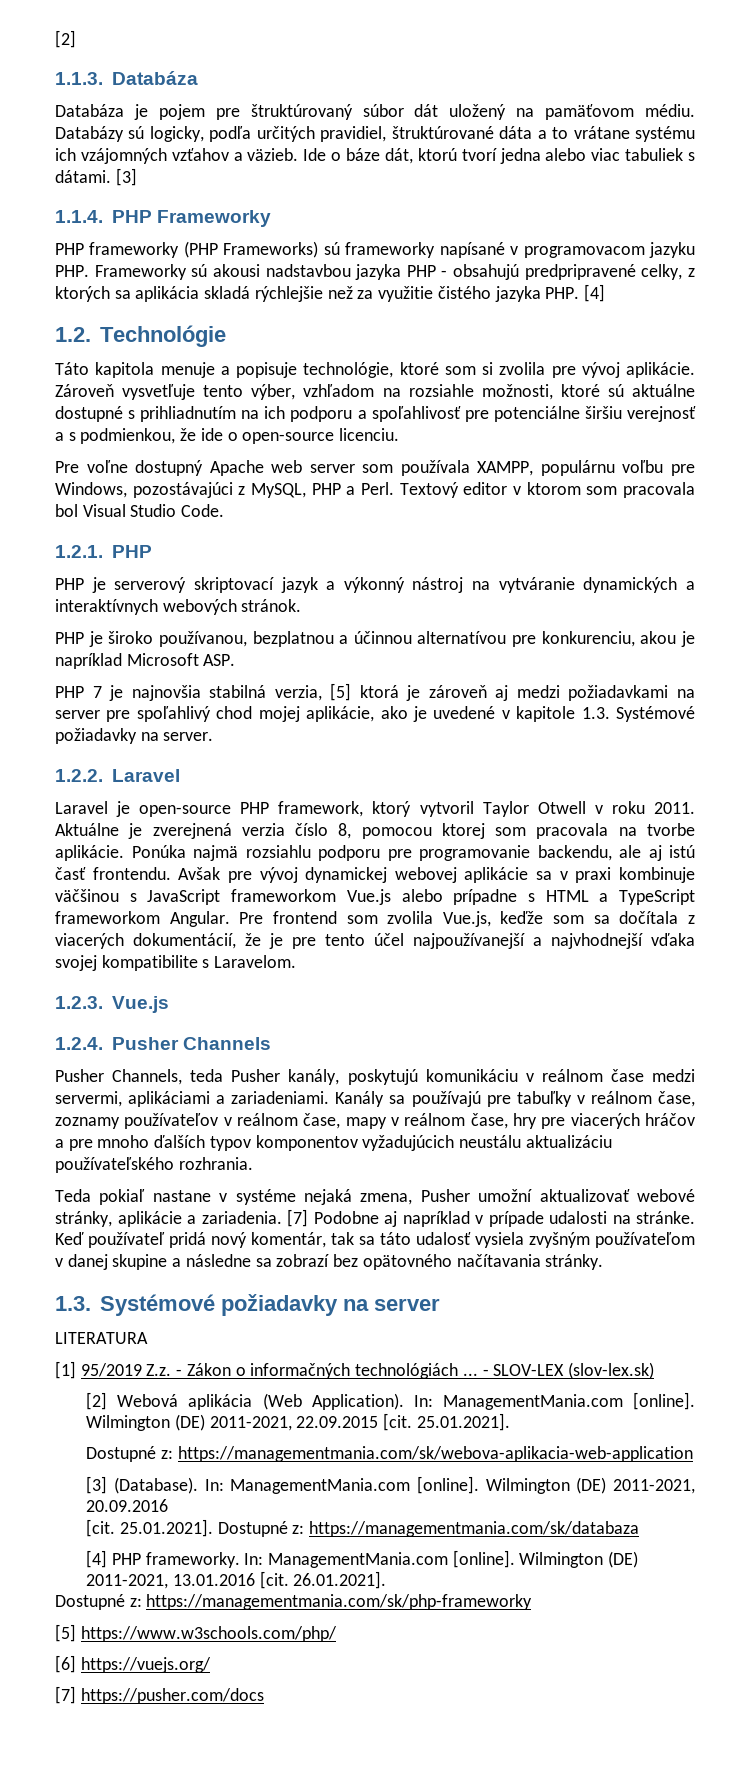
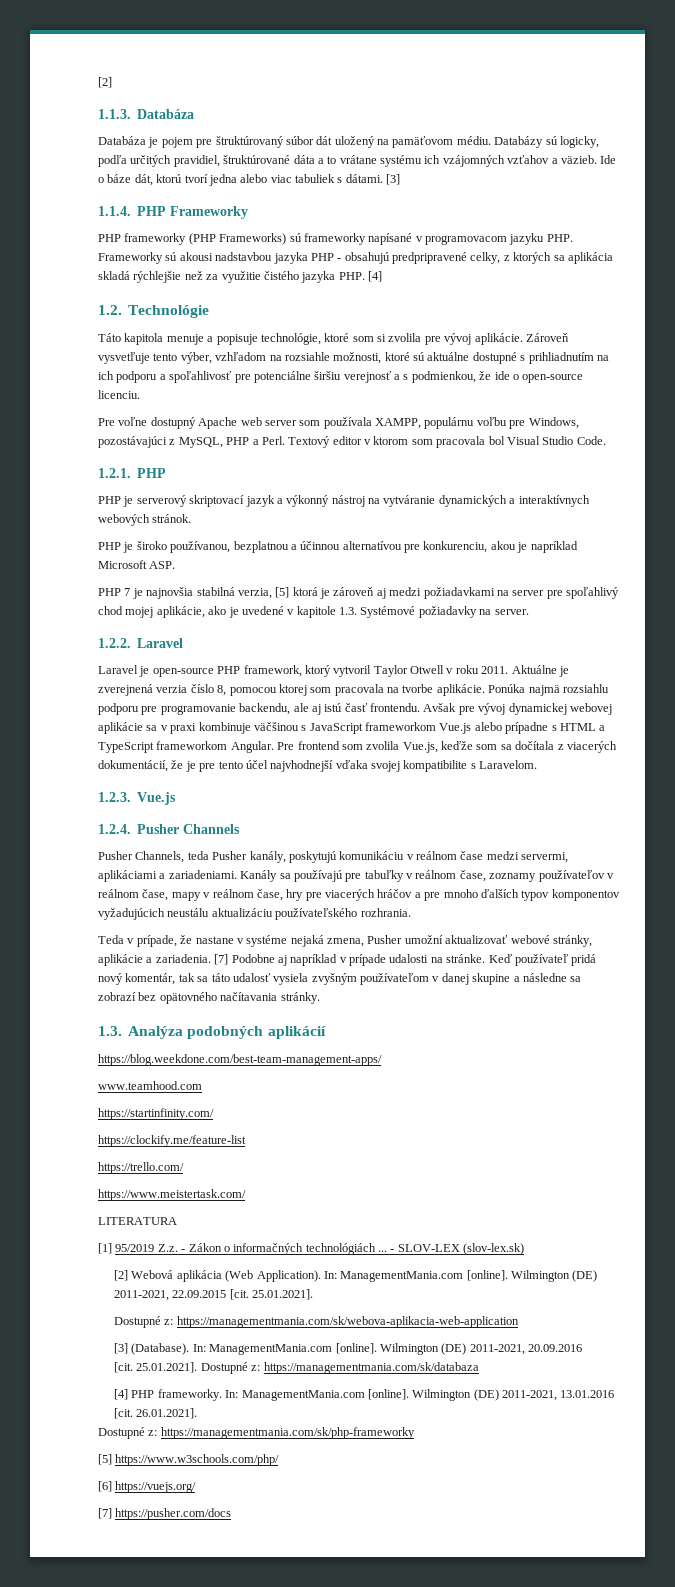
- Pre frontend som zvolila Vue.js, keďže som sa dočítala z viacerých dokumentácií, že je pre tento účel najpoužívanejší a najvhodnejší vďaka svojej kompatibilite s Laravelom.
+ Pre frontend som zvolila Vue.js, keďže som sa dočítala z viacerých dokumentácií, že je pre tento účel najvhodnejší vďaka svojej kompatibilite s Laravelom.
- Teda pokiaľ nastane v systéme nejaká zmena, Pusher umožní aktualizovať webové stránky, aplikácie a zariadenia.
+ Teda v prípade, že nastane v systéme nejaká zmena, Pusher umožní aktualizovať webové stránky, aplikácie a zariadenia.
- 1.3. Systémové požiadavky na server
+ 1.3. Analýza podobných aplikácií
+ https://blog.weekdone.com/best-team-management-apps/
+ www.teamhood.com
+ https://startinfinity.com/
+ https://clockify.me/feature-list
+ https://trello.com/
+ https://www.meistertask.com/

